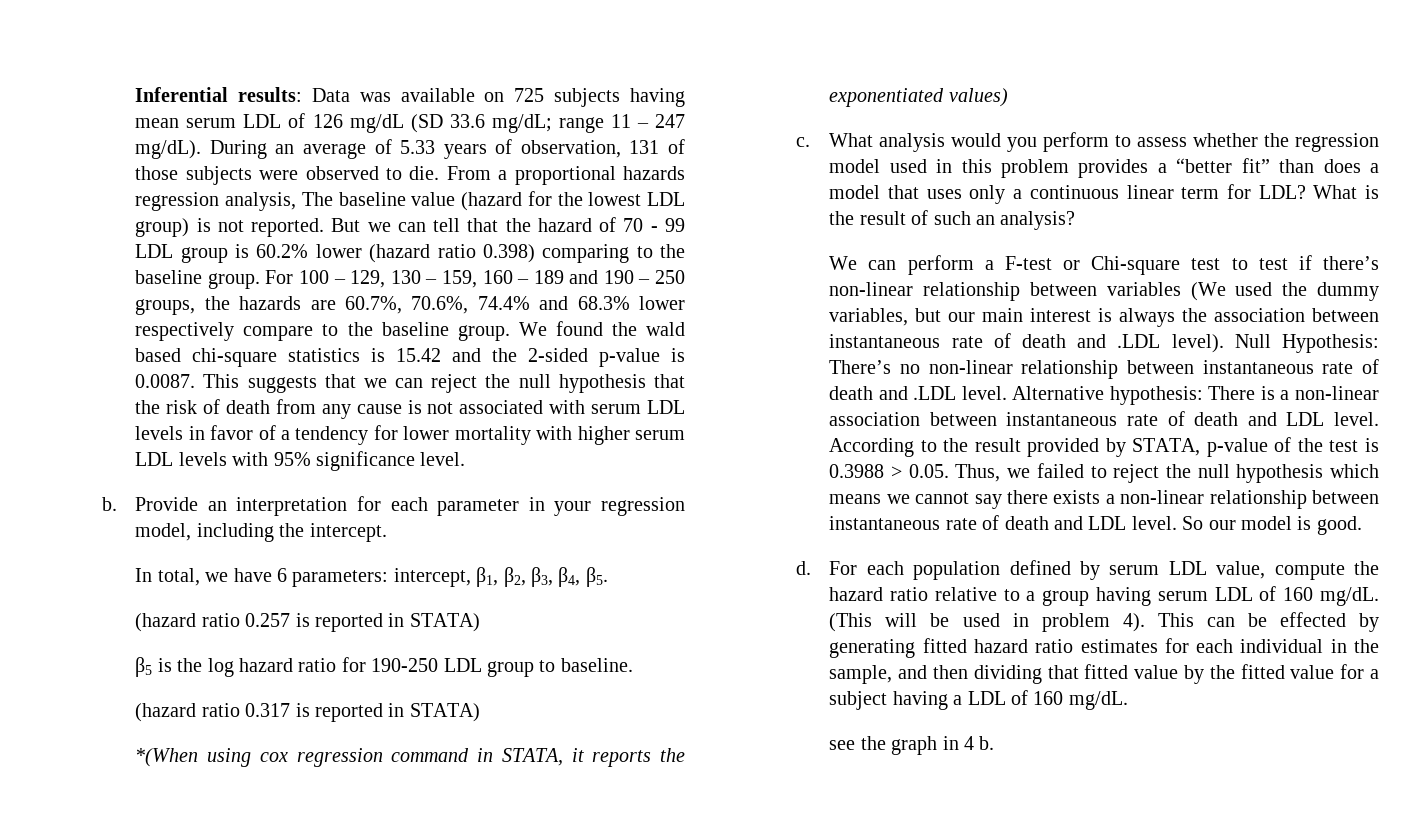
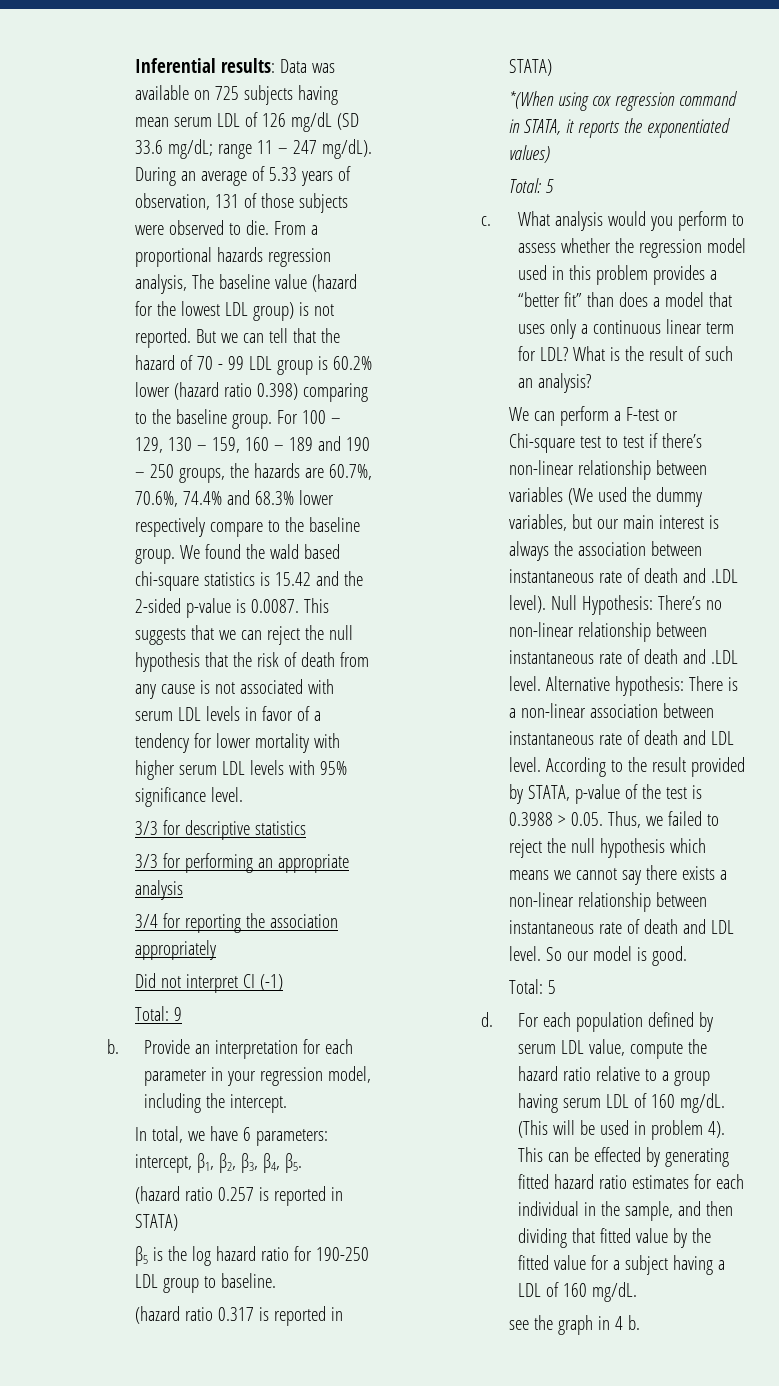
+ 3/3 for descriptive statistics
+ 3/3 for performing an appropriate analysis
+ 3/4 for reporting the association appropriately
+ Did not interpret CI (-1)
+ Total: 9
  *(When using cox regression command in STATA, it reports the exponentiated values)
+ Total: 5
  So our model is good.
+ Total: 5

